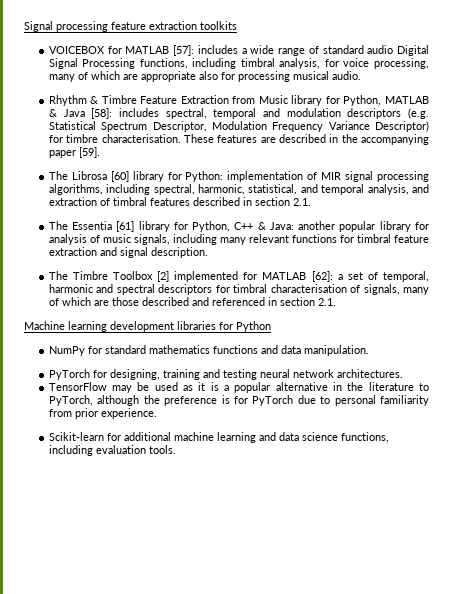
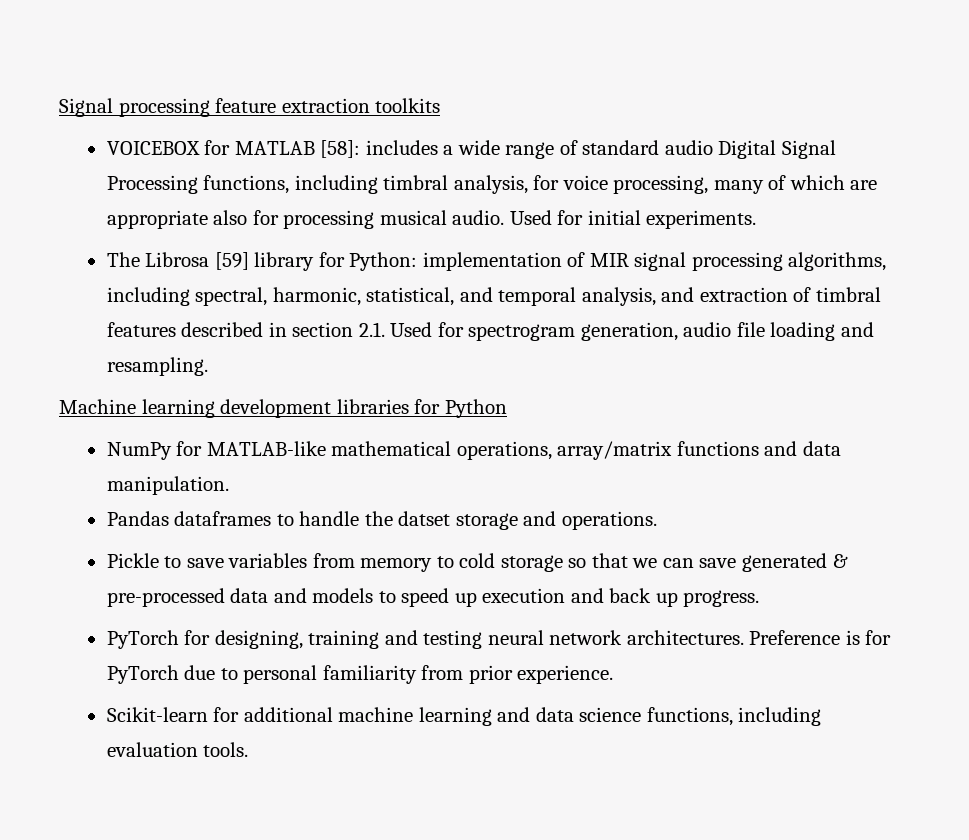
- VOICEBOX for MATLAB [57]: includes a wide range of standard audio Digital Signal Processing functions, including timbral analysis, for voice processing, many of which are appropriate also for processing musical audio.
- Rhythm & Timbre Feature Extraction from Music library for Python, MATLAB & Java [58]: includes spectral, temporal and modulation descriptors (e.g. Statistical Spectrum Descriptor, Modulation Frequency Variance Descriptor) for timbre characterisation. These features are described in the accompanying paper [59].
+ VOICEBOX for MATLAB [58]: includes a wide range of standard audio Digital Signal Processing functions, including timbral analysis, for voice processing, many of which are appropriate also for processing musical audio. Used for initial experiments.
- The Librosa [60] library for Python: implementation of MIR signal processing algorithms, including spectral, harmonic, statistical, and temporal analysis, and extraction of timbral features described in section 2.1.
- The Essentia [61] library for Python, C++ & Java: another popular library for analysis of music signals, including many relevant functions for timbral feature extraction and signal description.
- The Timbre Toolbox [2] implemented for MATLAB [62]: a set of temporal, harmonic and spectral descriptors for timbral characterisation of signals, many of which are those described and referenced in section 2.1.
+ The Librosa [59] library for Python: implementation of MIR signal processing algorithms, including spectral, harmonic, statistical, and temporal analysis, and extraction of timbral features described in section 2.1. Used for spectrogram generation, audio file loading and resampling.
- NumPy for standard mathematics functions and data manipulation.
+ NumPy for MATLAB-like mathematical operations, array/matrix functions and data manipulation.
+ Pandas dataframes to handle the datset storage and operations.
+ Pickle to save variables from memory to cold storage so that we can save generated & pre-processed data and models to speed up execution and back up progress.
- PyTorch for designing, training and testing neural network architectures.
- TensorFlow may be used as it is a popular alternative in the literature to PyTorch, although the preference is for PyTorch due to personal familiarity from prior experience.
+ PyTorch for designing, training and testing neural network architectures. Preference is for PyTorch due to personal familiarity from prior experience.

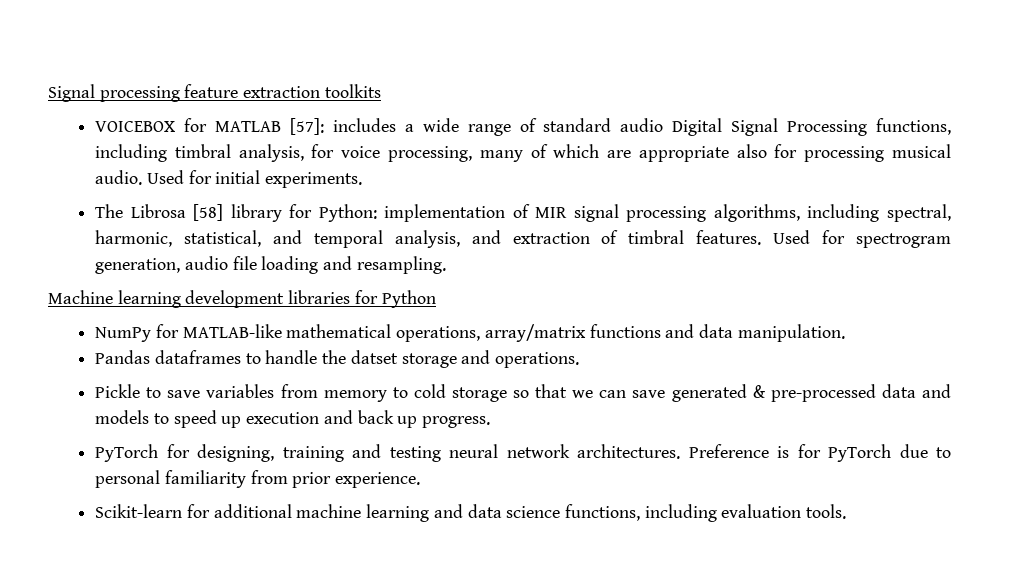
- VOICEBOX for MATLAB [58]: includes a wide range of standard audio Digital Signal Processing functions, including timbral analysis, for voice processing, many of which are appropriate also for processing musical audio.
+ VOICEBOX for MATLAB [57]: includes a wide range of standard audio Digital Signal Processing functions, including timbral analysis, for voice processing, many of which are appropriate also for processing musical audio.
- The Librosa [59] library for Python: implementation of MIR signal processing algorithms, including spectral, harmonic, statistical, and temporal analysis, and extraction of timbral features described in section 2.1. Used for spectrogram generation, audio file loading and resampling.
+ The Librosa [58] library for Python: implementation of MIR signal processing algorithms, including spectral, harmonic, statistical, and temporal analysis, and extraction of timbral features. Used for spectrogram generation, audio file loading and resampling.

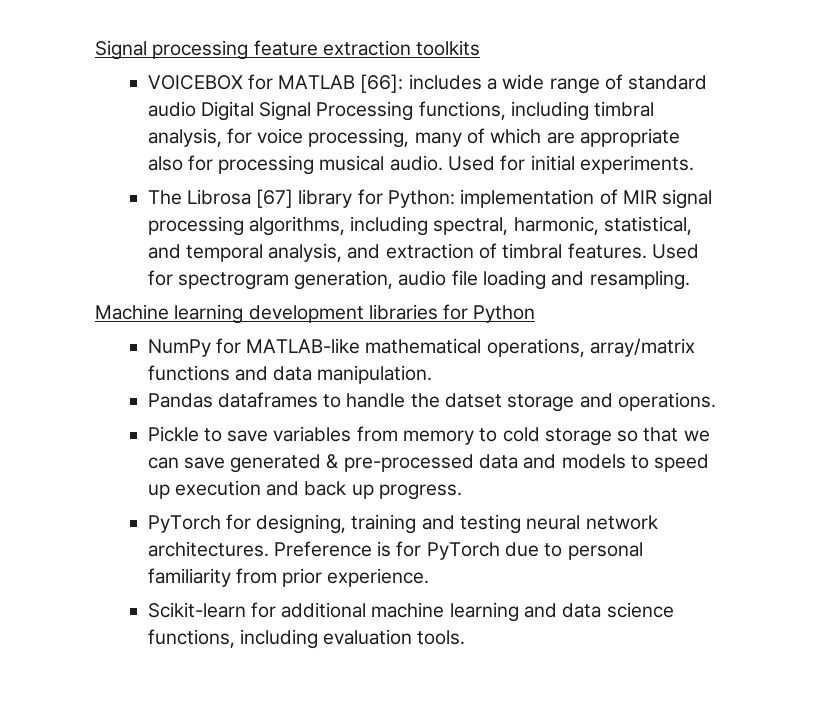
- VOICEBOX for MATLAB [57]: includes a wide range of standard audio Digital Signal Processing functions, including timbral analysis, for voice processing, many of which are appropriate also for processing musical audio.
+ VOICEBOX for MATLAB [66]: includes a wide range of standard audio Digital Signal Processing functions, including timbral analysis, for voice processing, many of which are appropriate also for processing musical audio.
- The Librosa [58] library for Python: implementation of MIR signal processing algorithms, including spectral, harmonic, statistical, and temporal analysis, and extraction of timbral features.
+ The Librosa [67] library for Python: implementation of MIR signal processing algorithms, including spectral, harmonic, statistical, and temporal analysis, and extraction of timbral features.

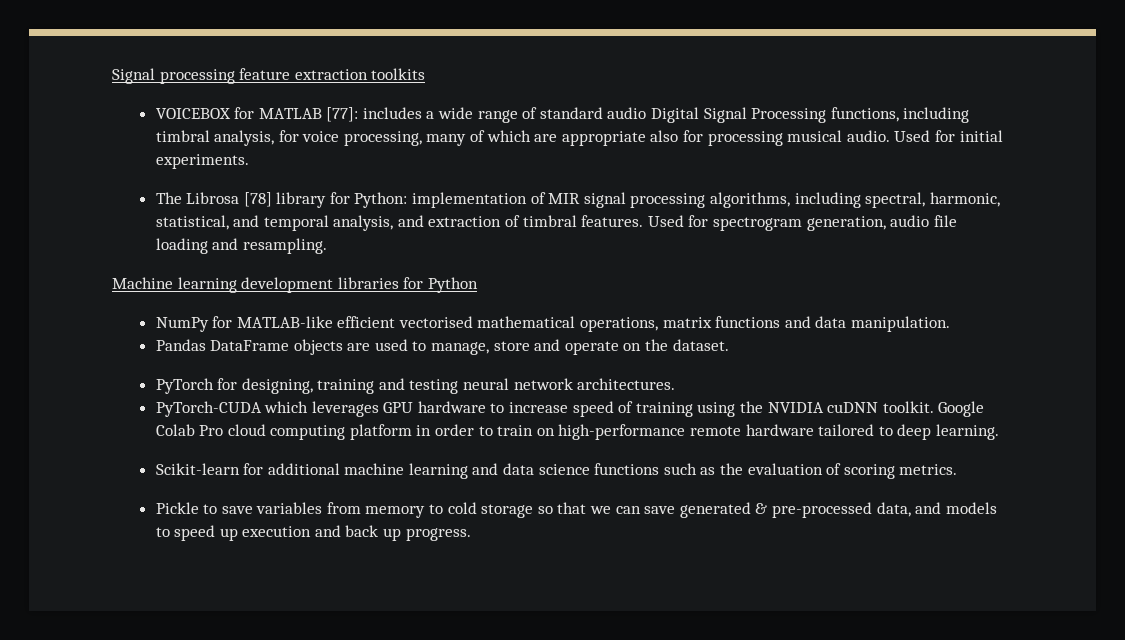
- VOICEBOX for MATLAB [66]: includes a wide range of standard audio Digital Signal Processing functions, including timbral analysis, for voice processing, many of which are appropriate also for processing musical audio.
+ VOICEBOX for MATLAB [77]: includes a wide range of standard audio Digital Signal Processing functions, including timbral analysis, for voice processing, many of which are appropriate also for processing musical audio.
- The Librosa [67] library for Python: implementation of MIR signal processing algorithms, including spectral, harmonic, statistical, and temporal analysis, and extraction of timbral features.
+ The Librosa [78] library for Python: implementation of MIR signal processing algorithms, including spectral, harmonic, statistical, and temporal analysis, and extraction of timbral features.
- NumPy for MATLAB-like mathematical operations, array/matrix functions and data manipulation.
+ NumPy for MATLAB-like efficient vectorised mathematical operations, matrix functions and data manipulation.
- Pandas dataframes to handle the datset storage and operations.
+ Pandas DataFrame objects are used to manage, store and operate on the dataset.
+ PyTorch for designing, training and testing neural network architectures.
+ PyTorch-CUDA which leverages GPU hardware to increase speed of training using the NVIDIA cuDNN toolkit. Google Colab Pro cloud computing platform in order to train on high-performance remote hardware tailored to deep learning.
+ Scikit-learn for additional machine learning and data science functions such as the evaluation of scoring metrics.
- Pickle to save variables from memory to cold storage so that we can save generated & pre-processed data and models to speed up execution and back up progress.
+ Pickle to save variables from memory to cold storage so that we can save generated & pre-processed data, and models to speed up execution and back up progress.
- PyTorch for designing, training and testing neural network architectures. Preference is for PyTorch due to personal familiarity from prior experience.
- Scikit-learn for additional machine learning and data science functions, including evaluation tools.

